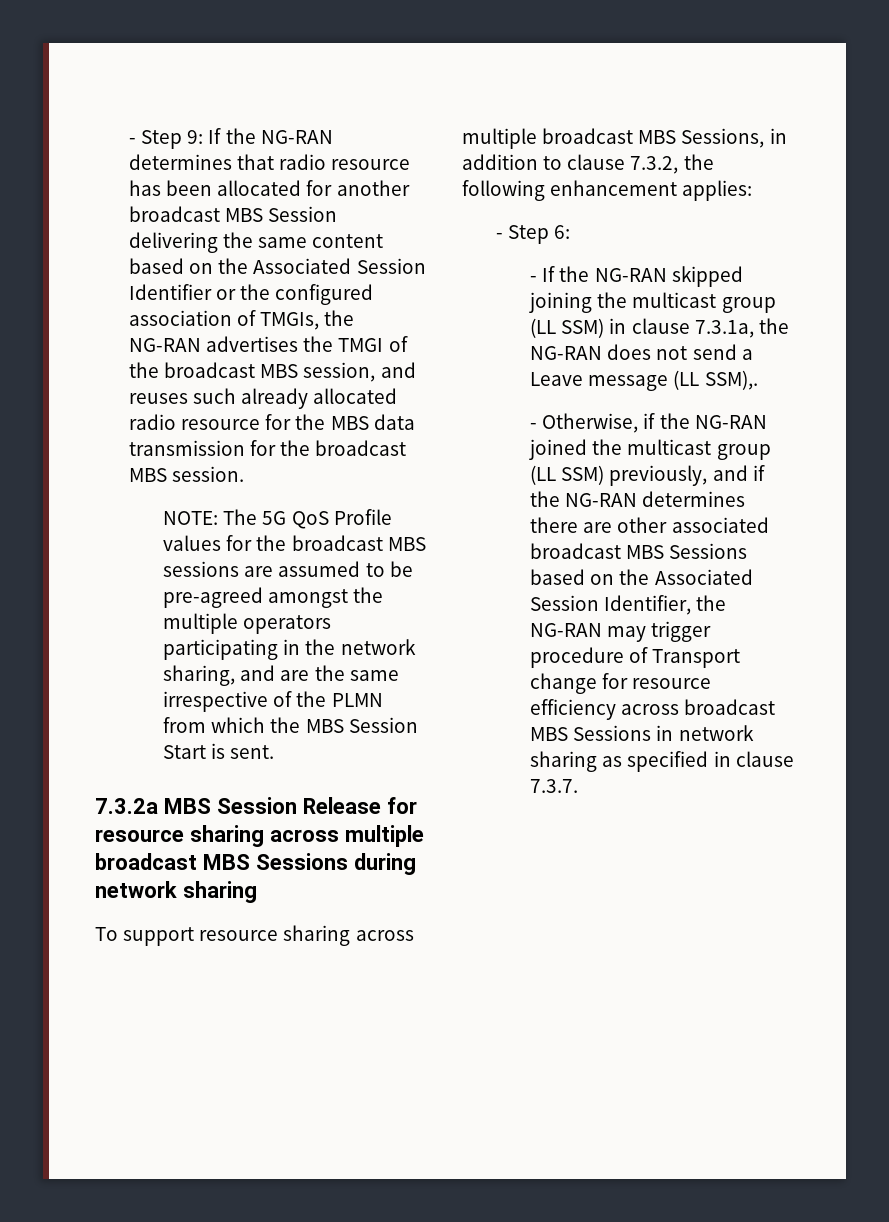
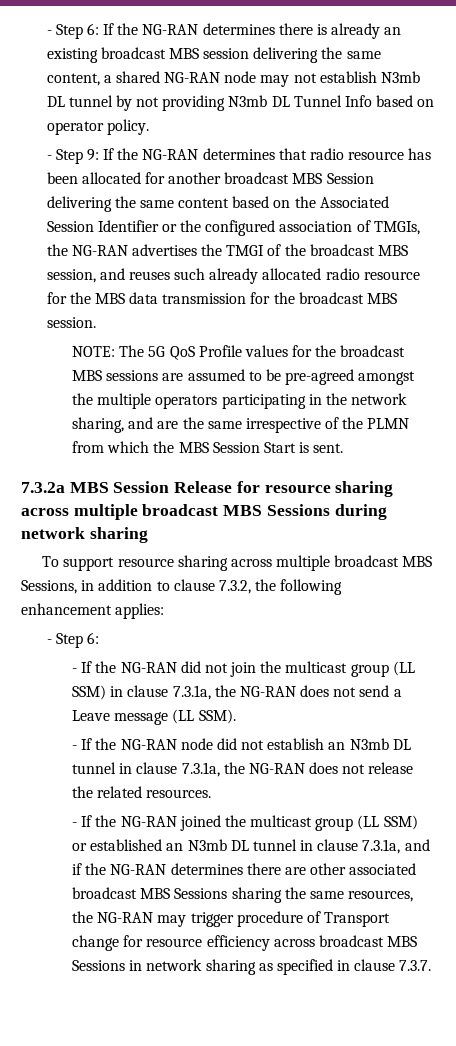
+ - Step 6: If the NG-RAN determines there is already an existing broadcast MBS session delivering the same content, a shared NG-RAN node may not establish N3mb DL tunnel by not providing N3mb DL Tunnel Info based on operator policy.
- - If the NG-RAN skipped joining the multicast group (LL SSM) in clause 7.3.1a, the NG-RAN does not send a Leave message (LL SSM),.
- - Otherwise, if the NG-RAN joined the multicast group (LL SSM) previously, and if the NG-RAN determines there are other associated broadcast MBS Sessions based on the Associated Session Identifier, the NG-RAN may trigger procedure of Transport change for resource efficiency across broadcast MBS Sessions in network sharing as specified in clause 7.3.7.
+ - If the NG-RAN did not join the multicast group (LL SSM) in clause 7.3.1a, the NG-RAN does not send a Leave message (LL SSM).
+ - If the NG-RAN node did not establish an N3mb DL tunnel in clause 7.3.1a, the NG-RAN does not release the related resources.
+ - If the NG-RAN joined the multicast group (LL SSM) or established an N3mb DL tunnel in clause 7.3.1a, and if the NG-RAN determines there are other associated broadcast MBS Sessions sharing the same resources, the NG-RAN may trigger procedure of Transport change for resource efficiency across broadcast MBS Sessions in network sharing as specified in clause 7.3.7.

